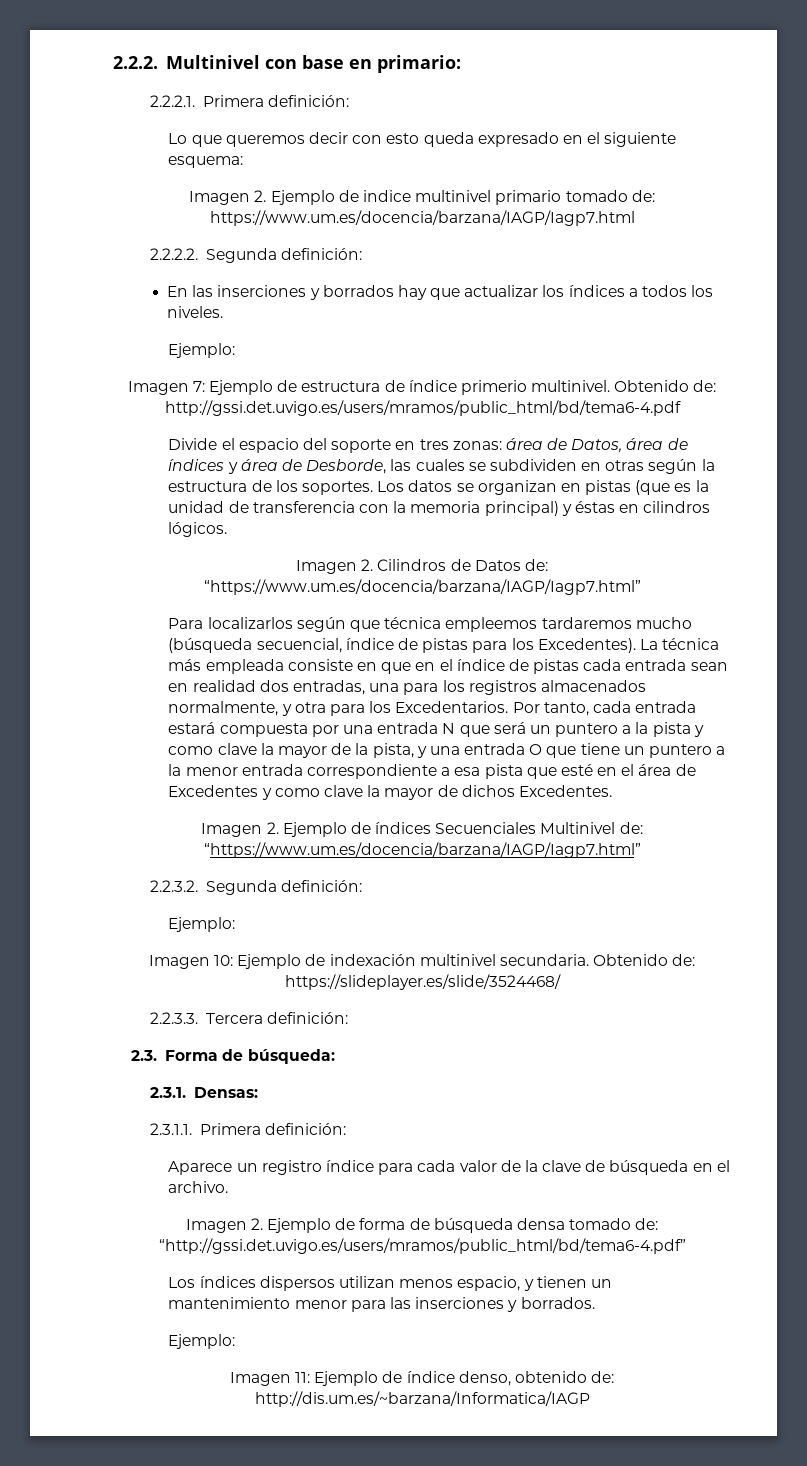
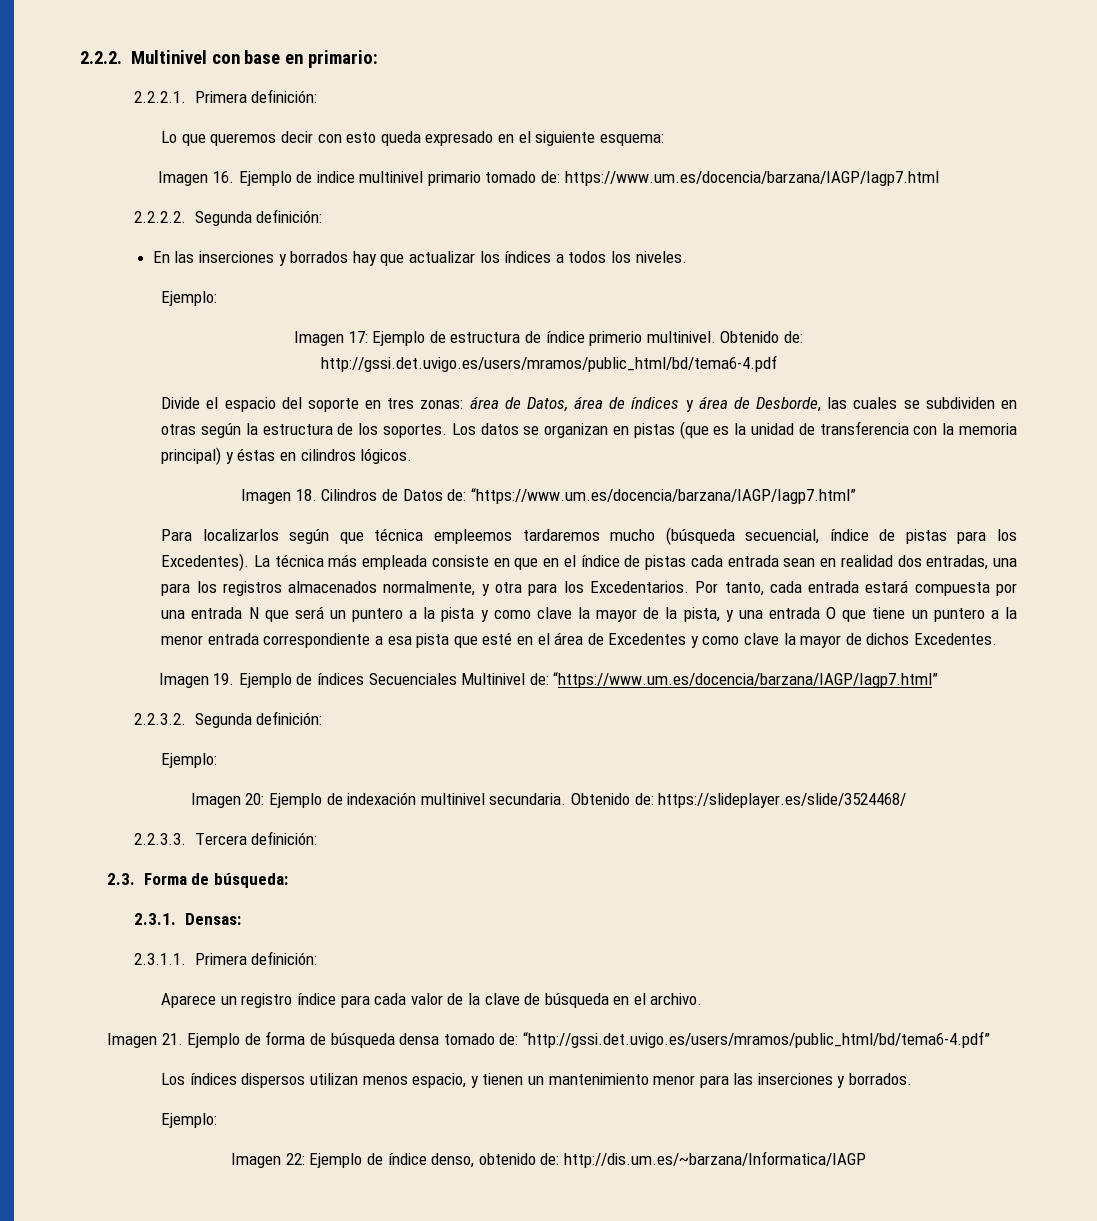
- Imagen 2. Ejemplo de indice multinivel primario tomado de: https://www.um.es/docencia/barzana/IAGP/Iagp7.html
+ Imagen 16. Ejemplo de indice multinivel primario tomado de: https://www.um.es/docencia/barzana/IAGP/Iagp7.html
- Imagen 7: Ejemplo de estructura de índice primerio multinivel.
+ Imagen 17: Ejemplo de estructura de índice primerio multinivel.
- Imagen 2. Cilindros de Datos de: “https://www.um.es/docencia/barzana/IAGP/Iagp7.html”
+ Imagen 18. Cilindros de Datos de: “https://www.um.es/docencia/barzana/IAGP/Iagp7.html”
- Imagen 2. Ejemplo de índices Secuenciales Multinivel de: “https://www.um.es/docencia/barzana/IAGP/Iagp7.html”
+ Imagen 19. Ejemplo de índices Secuenciales Multinivel de: “https://www.um.es/docencia/barzana/IAGP/Iagp7.html”
- Imagen 10: Ejemplo de indexación multinivel secundaria.
+ Imagen 20: Ejemplo de indexación multinivel secundaria.
- Imagen 2. Ejemplo de forma de búsqueda densa tomado de: “http://gssi.det.uvigo.es/users/mramos/public_html/bd/tema6-4.pdf”
+ Imagen 21. Ejemplo de forma de búsqueda densa tomado de: “http://gssi.det.uvigo.es/users/mramos/public_html/bd/tema6-4.pdf”
- Imagen 11: Ejemplo de índice denso, obtenido de: http://dis.um.es/~barzana/Informatica/IAGP
+ Imagen 22: Ejemplo de índice denso, obtenido de: http://dis.um.es/~barzana/Informatica/IAGP

